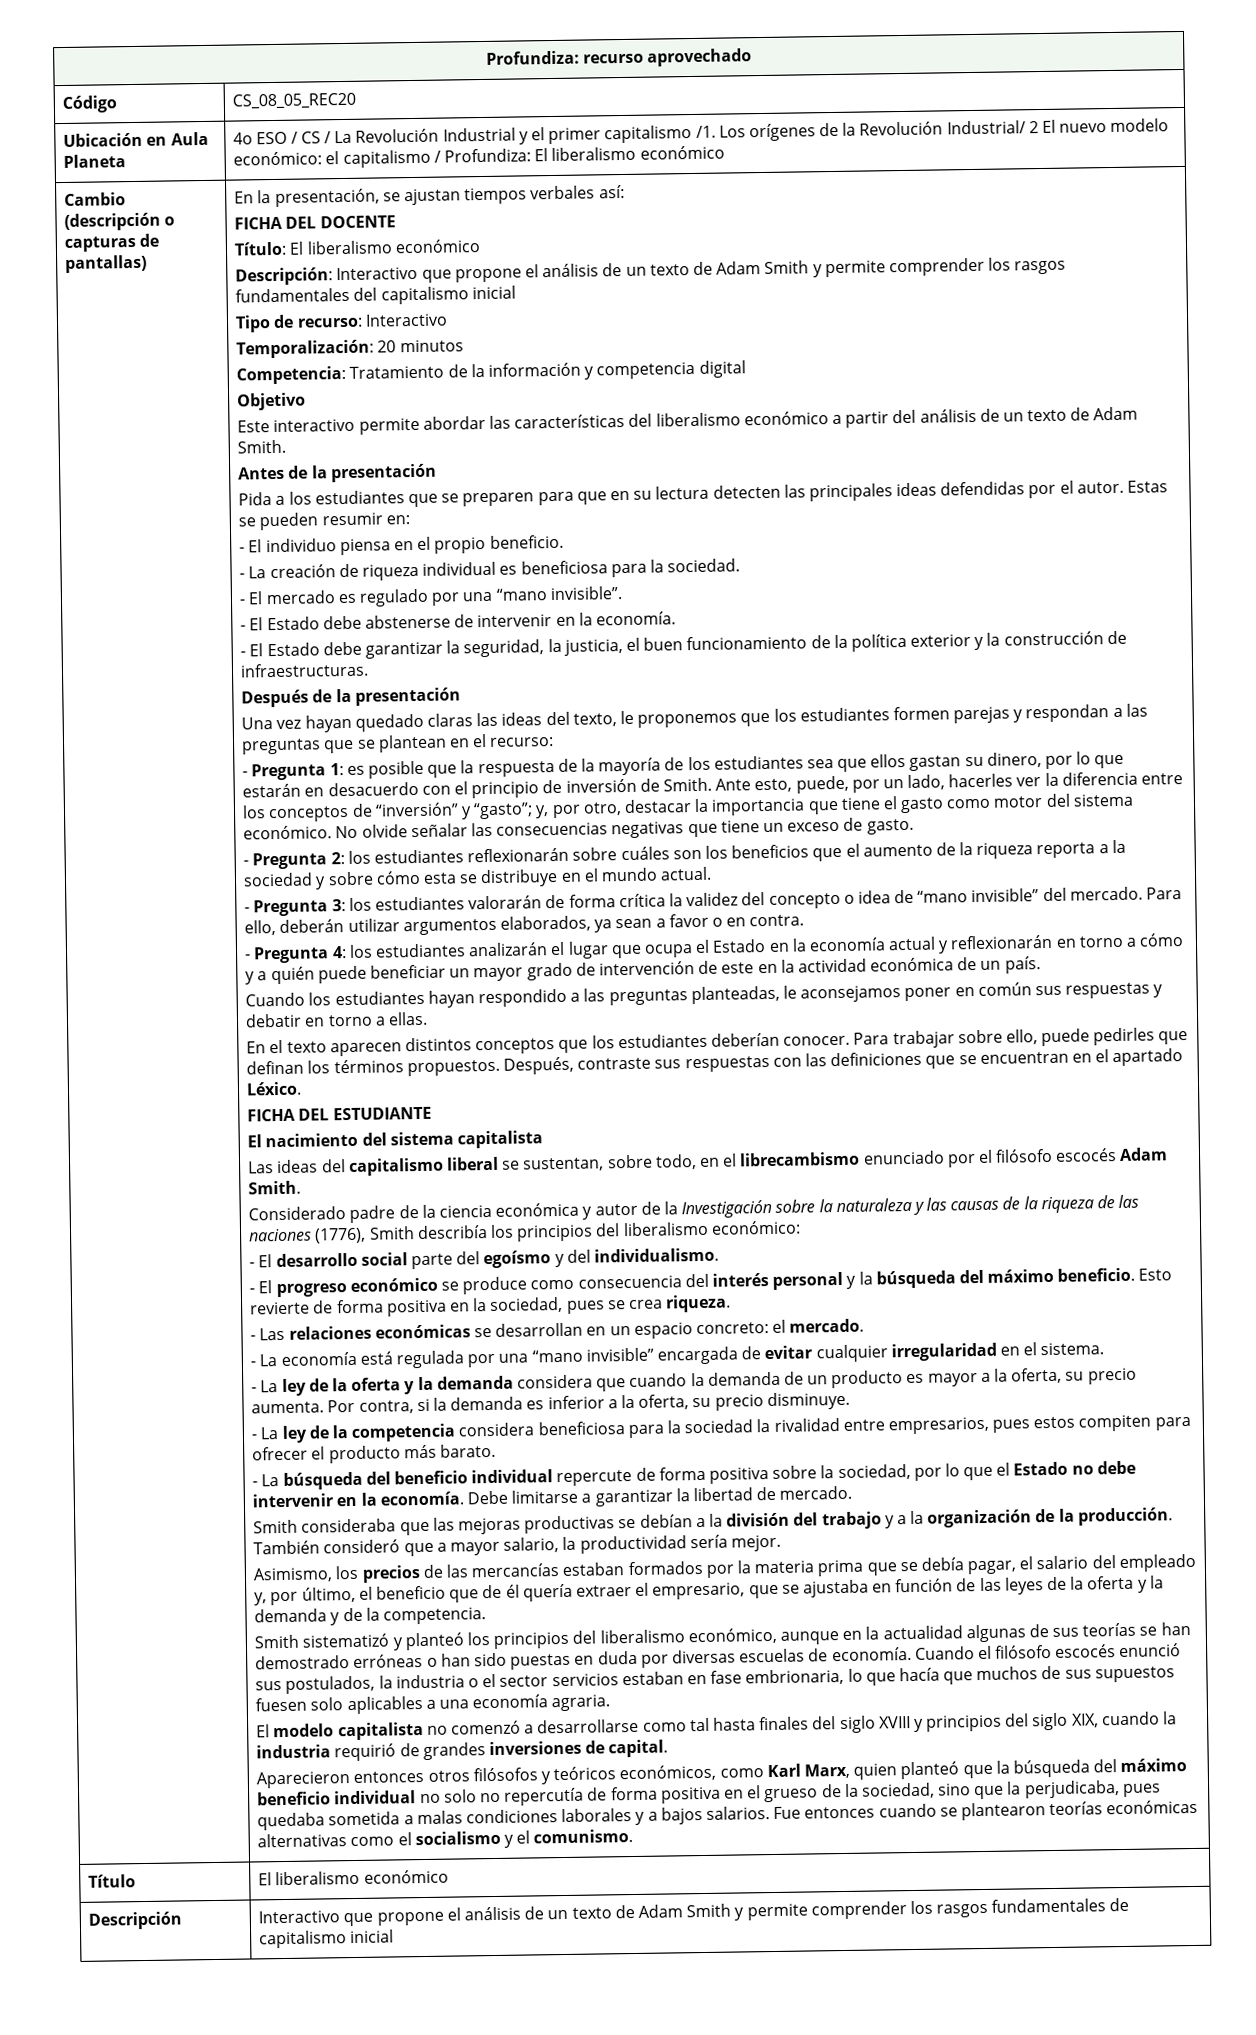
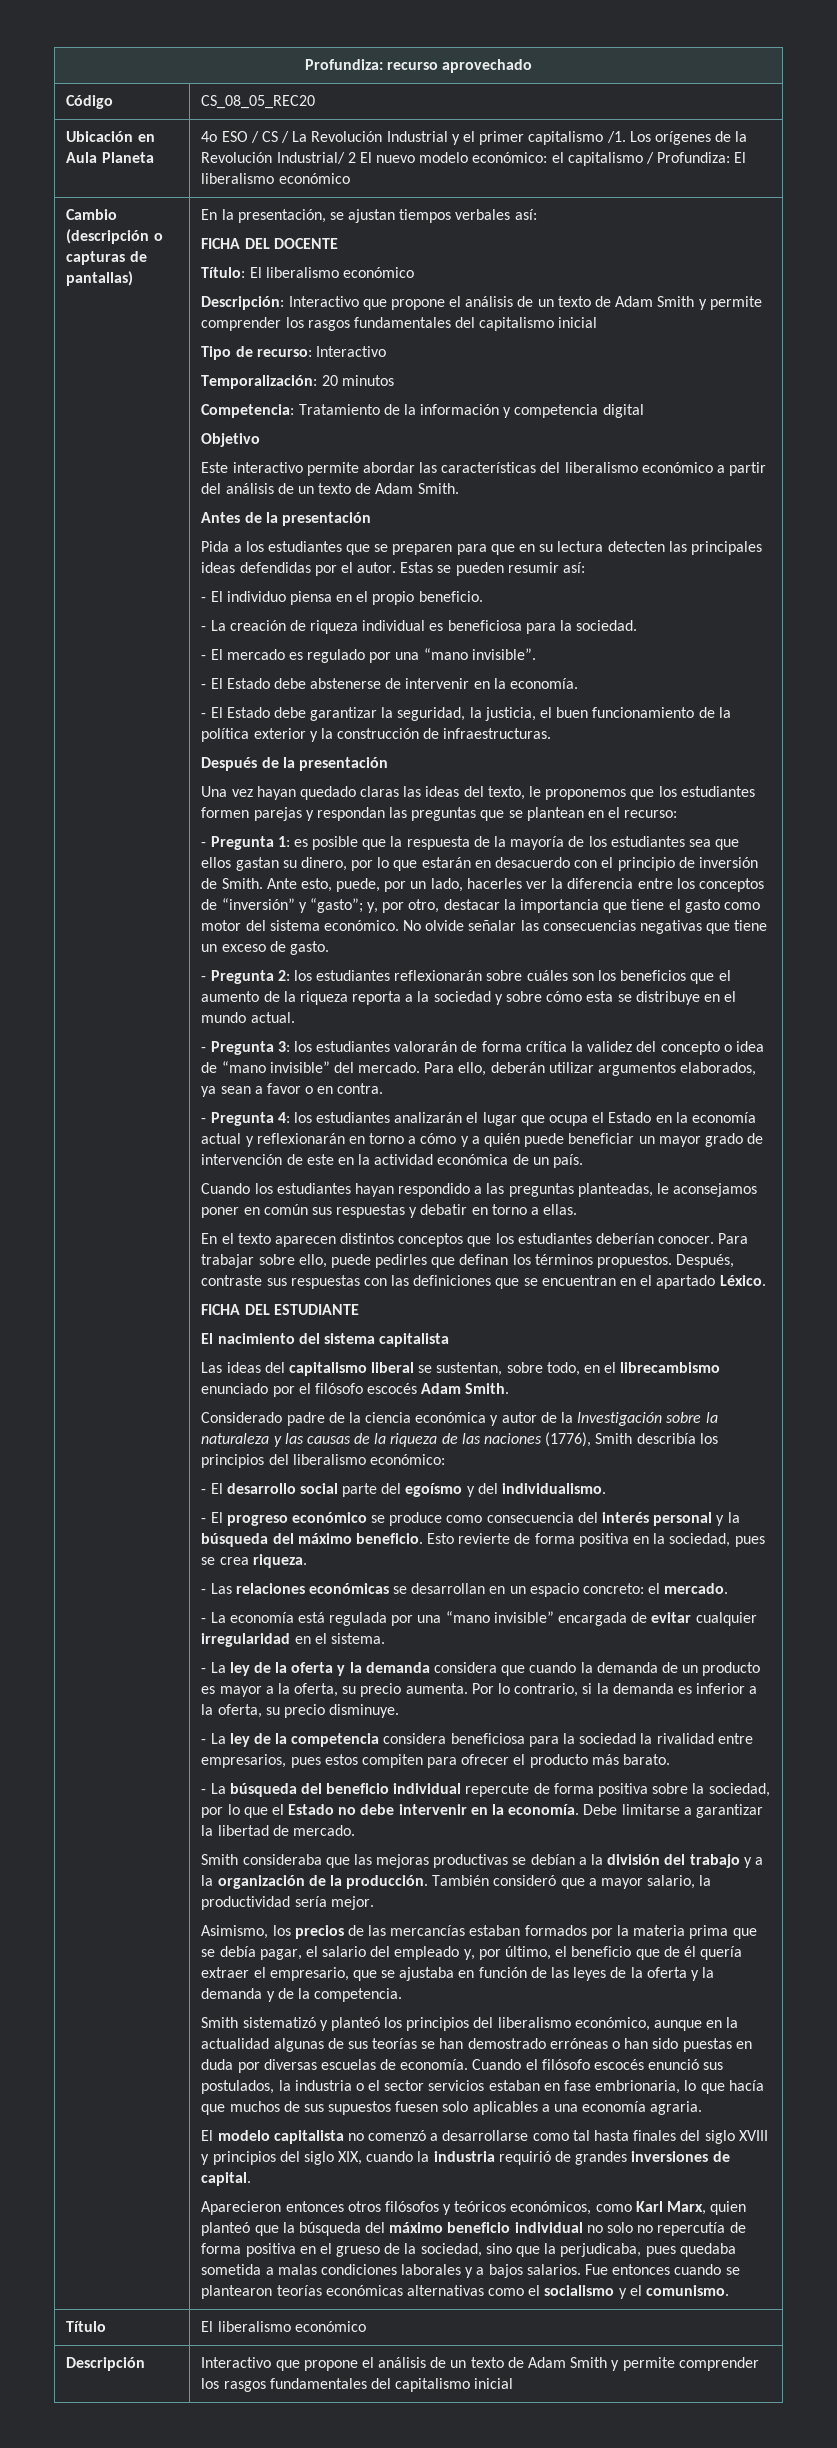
- Estas se pueden resumir en:
+ Estas se pueden resumir así:
- Una vez hayan quedado claras las ideas del texto, le proponemos que los estudiantes formen parejas y respondan a las preguntas que se plantean en el recurso:
+ Una vez hayan quedado claras las ideas del texto, le proponemos que los estudiantes formen parejas y respondan las preguntas que se plantean en el recurso:
- Por contra, si la demanda es inferior a la oferta, su precio disminuye.
+ Por lo contrario, si la demanda es inferior a la oferta, su precio disminuye.
- Descripción | Interactivo que propone el análisis de un texto de Adam Smith y permite comprender los rasgos fundamentales de capitalismo inicial
+ Descripción | Interactivo que propone el análisis de un texto de Adam Smith y permite comprender los rasgos fundamentales del capitalismo inicial

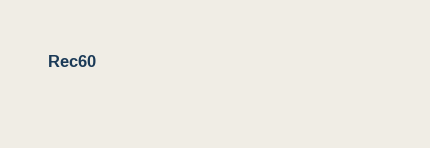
- Profundiza: recurso aprovechado
- Código | CS_08_05_REC20
- Ubicación en Aula Planeta | 4o ESO / CS / La Revolución Industrial y el primer capitalismo /1. Los orígenes de la Revolución Industrial/ 2 El nuevo modelo económico: el capitalismo / Profundiza: El liberalismo económico
- Cambio (descripción o capturas de pantallas) | En la presentación, se ajustan tiempos verbales así:
- FICHA DEL DOCENTE
- Título: El liberalismo económico
- Descripción: Interactivo que propone el análisis de un texto de Adam Smith y permite comprender los rasgos fundamentales del capitalismo inicial
- Tipo de recurso: Interactivo
- Temporalización: 20 minutos
- Competencia: Tratamiento de la información y competencia digital
- Objetivo
- Este interactivo permite abordar las características del liberalismo económico a partir del análisis de un texto de Adam Smith.
- Antes de la presentación
- Pida a los estudiantes que se preparen para que en su lectura detecten las principales ideas defendidas por el autor. Estas se pueden resumir así:
- - El individuo piensa en el propio beneficio.
- - La creación de riqueza individual es beneficiosa para la sociedad.
- - El mercado es regulado por una “mano invisible”.
- - El Estado debe abstenerse de intervenir en la economía.
- - El Estado debe garantizar la seguridad, la justicia, el buen funcionamiento de la política exterior y la construcción de infraestructuras.
- Después de la presentación
- Una vez hayan quedado claras las ideas del texto, le proponemos que los estudiantes formen parejas y respondan las preguntas que se plantean en el recurso:
- - Pregunta 1: es posible que la respuesta de la mayoría de los estudiantes sea que ellos gastan su dinero, por lo que estarán en desacuerdo con el principio de inversión de Smith. Ante esto, puede, por un lado, hacerles ver la diferencia entre los conceptos de “inversión” y “gasto”; y, por otro, destacar la importancia que tiene el gasto como motor del sistema económico. No olvide señalar las consecuencias negativas que tiene un exceso de gasto.
- - Pregunta 2: los estudiantes reflexionarán sobre cuáles son los beneficios que el aumento de la riqueza reporta a la sociedad y sobre cómo esta se distribuye en el mundo actual.
- - Pregunta 3: los estudiantes valorarán de forma crítica la validez del concepto o idea de “mano invisible” del mercado. Para ello, deberán utilizar argumentos elaborados, ya sean a favor o en contra.
- - Pregunta 4: los estudiantes analizarán el lugar que ocupa el Estado en la economía actual y reflexionarán en torno a cómo y a quién puede beneficiar un mayor grado de intervención de este en la actividad económica de un país.
- Cuando los estudiantes hayan respondido a las preguntas planteadas, le aconsejamos poner en común sus respuestas y debatir en torno a ellas.
- En el texto aparecen distintos conceptos que los estudiantes deberían conocer. Para trabajar sobre ello, puede pedirles que definan los términos propuestos. Después, contraste sus respuestas con las definiciones que se encuentran en el apartado Léxico.
- FICHA DEL ESTUDIANTE
- El nacimiento del sistema capitalista
- Las ideas del capitalismo liberal se sustentan, sobre todo, en el librecambismo enunciado por el filósofo escocés Adam Smith.
- Considerado padre de la ciencia económica y autor de la Investigación sobre la naturaleza y las causas de la riqueza de las naciones (1776), Smith describía los principios del liberalismo económico:
- - El desarrollo social parte del egoísmo y del individualismo.
- - El progreso económico se produce como consecuencia del interés personal y la búsqueda del máximo beneficio. Esto revierte de forma positiva en la sociedad, pues se crea riqueza.
- - Las relaciones económicas se desarrollan en un espacio concreto: el mercado.
- - La economía está regulada por una “mano invisible” encargada de evitar cualquier irregularidad en el sistema.
- - La ley de la oferta y la demanda considera que cuando la demanda de un producto es mayor a la oferta, su precio aumenta. Por lo contrario, si la demanda es inferior a la oferta, su precio disminuye.
- - La ley de la competencia considera beneficiosa para la sociedad la rivalidad entre empresarios, pues estos compiten para ofrecer el producto más barato.
- - La búsqueda del beneficio individual repercute de forma positiva sobre la sociedad, por lo que el Estado no debe intervenir en la economía. Debe limitarse a garantizar la libertad de mercado.
- Smith consideraba que las mejoras productivas se debían a la división del trabajo y a la organización de la producción. También consideró que a mayor salario, la productividad sería mejor.
- Asimismo, los precios de las mercancías estaban formados por la materia prima que se debía pagar, el salario del empleado y, por último, el beneficio que de él quería extraer el empresario, que se ajustaba en función de las leyes de la oferta y la demanda y de la competencia.
- Smith sistematizó y planteó los principios del liberalismo económico, aunque en la actualidad algunas de sus teorías se han demostrado erróneas o han sido puestas en duda por diversas escuelas de economía. Cuando el filósofo escocés enunció sus postulados, la industria o el sector servicios estaban en fase embrionaria, lo que hacía que muchos de sus supuestos fuesen solo aplicables a una economía agraria.
- El modelo capitalista no comenzó a desarrollarse como tal hasta finales del siglo XVIII y principios del siglo XIX, cuando la industria requirió de grandes inversiones de capital.
- Aparecieron entonces otros filósofos y teóricos económicos, como Karl Marx, quien planteó que la búsqueda del máximo beneficio individual no solo no repercutía de forma positiva en el grueso de la sociedad, sino que la perjudicaba, pues quedaba sometida a malas condiciones laborales y a bajos salarios. Fue entonces cuando se plantearon teorías económicas alternativas como el socialismo y el comunismo.
- Título | El liberalismo económico
- Descripción | Interactivo que propone el análisis de un texto de Adam Smith y permite comprender los rasgos fundamentales del capitalismo inicial
+ Rec60

